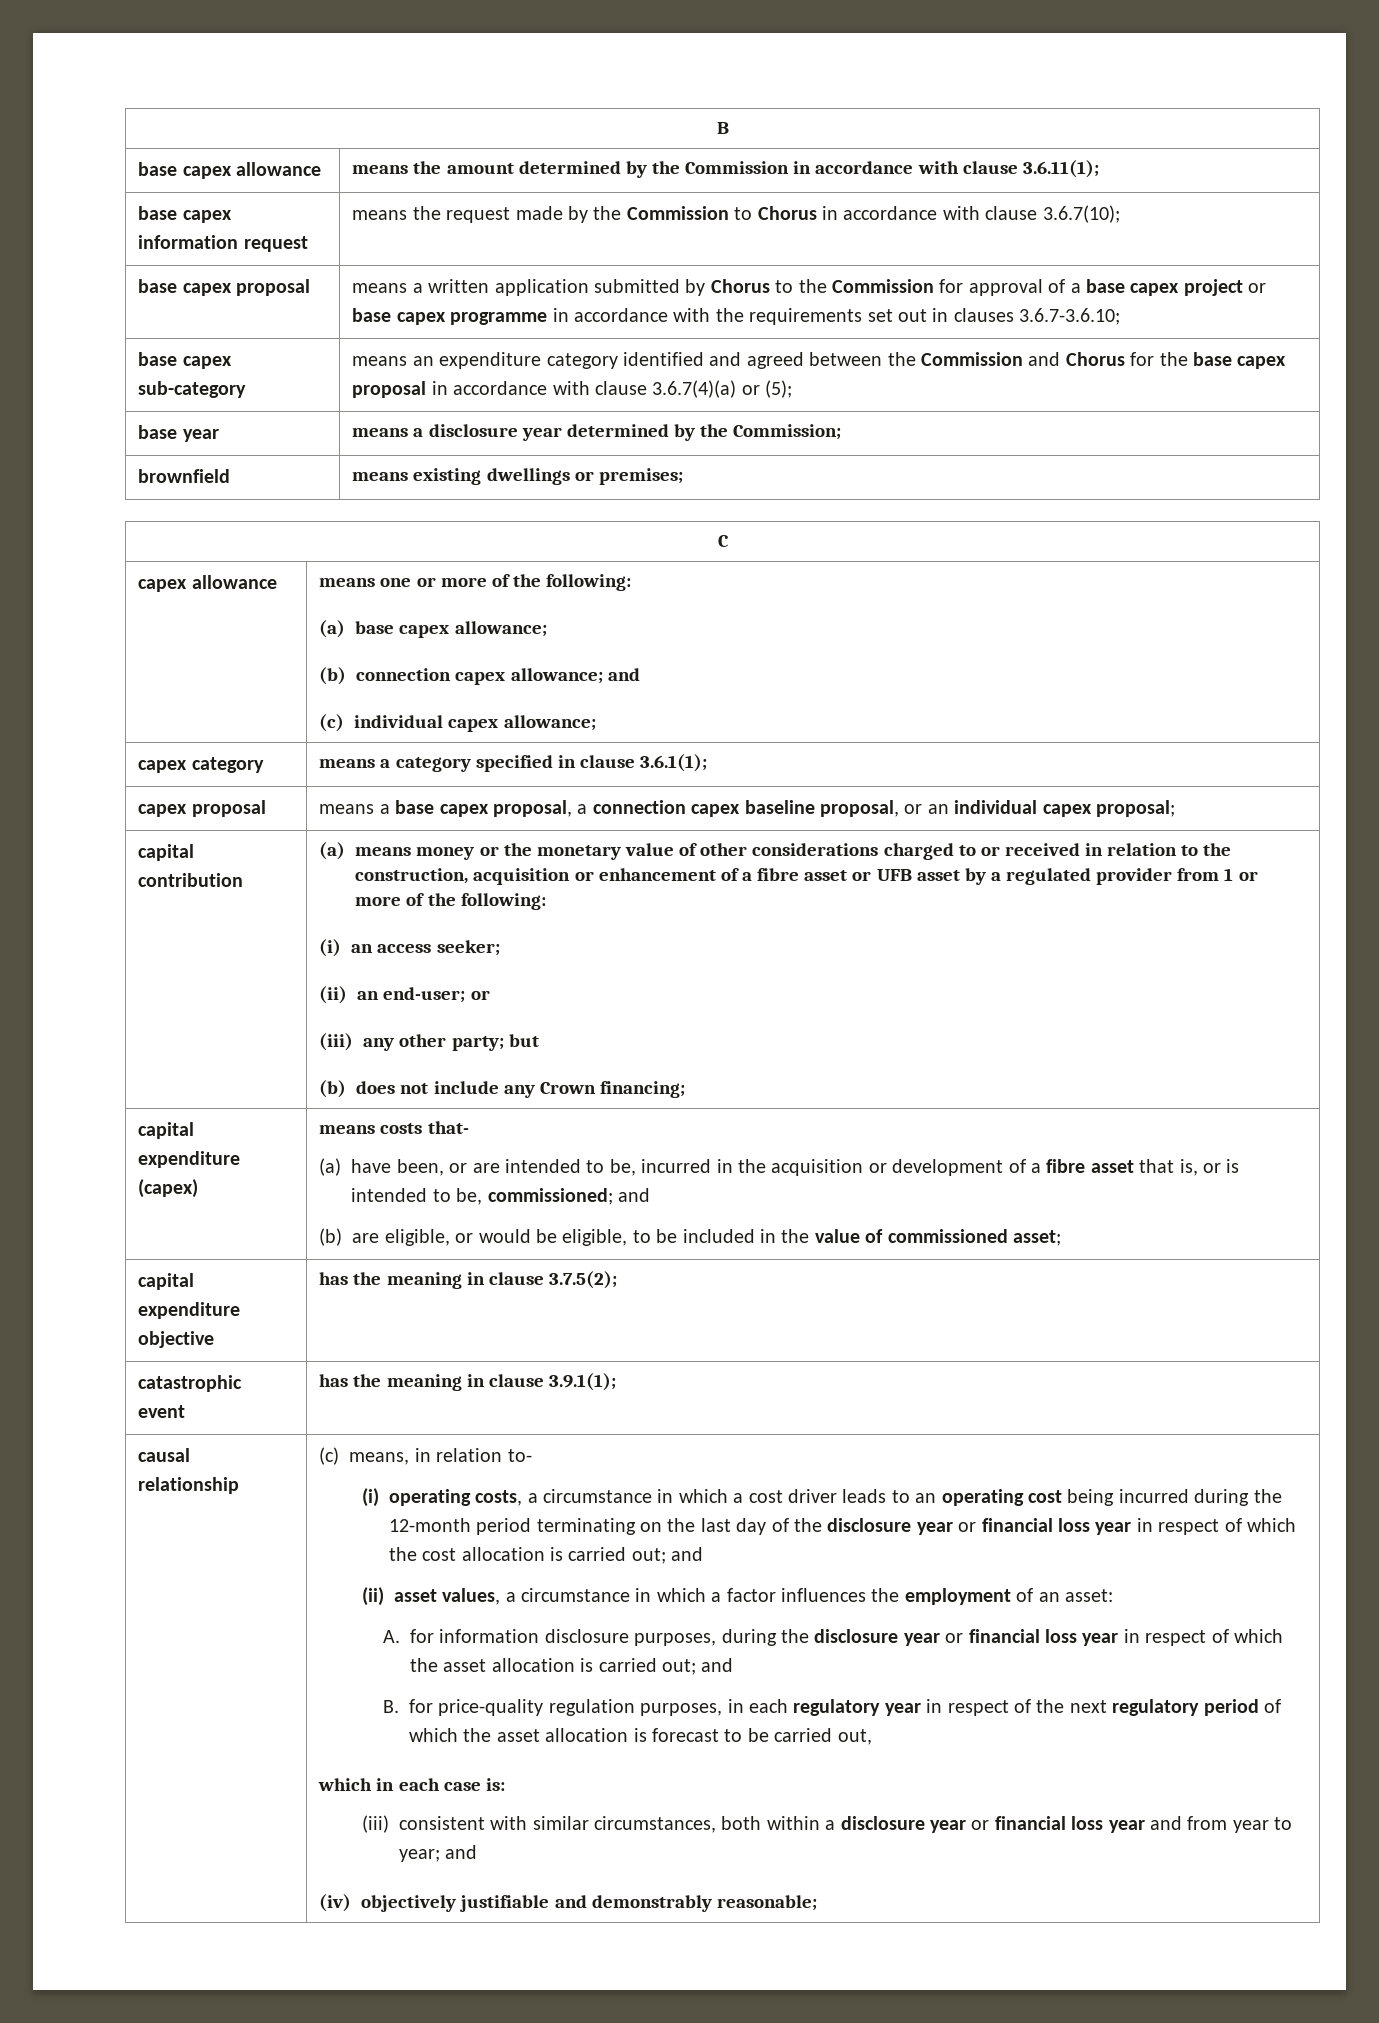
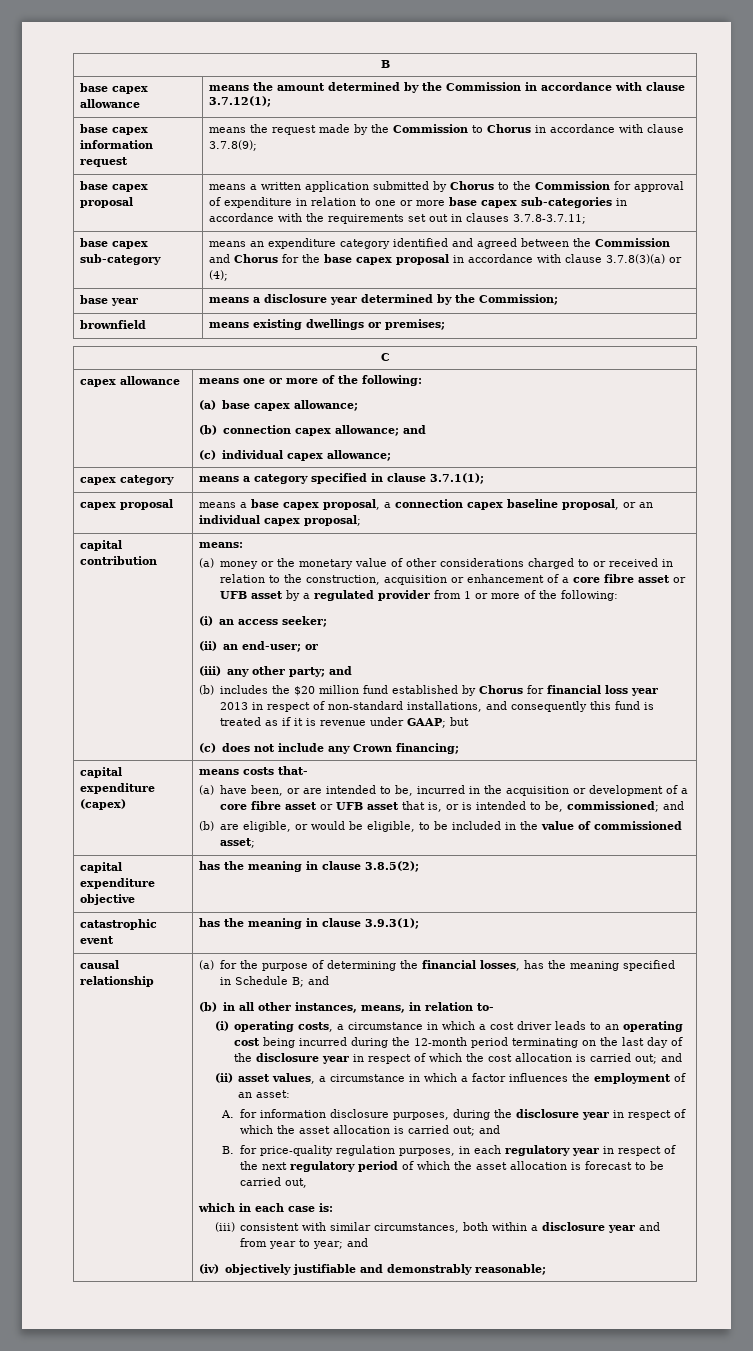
- base capex allowance | means the amount determined by the Commission in accordance with clause 3.6.11(1);
+ base capex allowance | means the amount determined by the Commission in accordance with clause 3.7.12(1);
- base capex information request | means the request made by the Commission to Chorus in accordance with clause 3.6.7(10);
+ base capex information request | means the request made by the Commission to Chorus in accordance with clause 3.7.8(9);
- base capex proposal | means a written application submitted by Chorus to the Commission for approval of a base capex project or base capex programme in accordance with the requirements set out in clauses 3.6.7-3.6.10;
+ base capex proposal | means a written application submitted by Chorus to the Commission for approval of expenditure in relation to one or more base capex sub-categories in accordance with the requirements set out in clauses 3.7.8-3.7.11;
- base capex sub-category | means an expenditure category identified and agreed between the Commission and Chorus for the base capex proposal in accordance with clause 3.6.7(4)(a) or (5);
+ base capex sub-category | means an expenditure category identified and agreed between the Commission and Chorus for the base capex proposal in accordance with clause 3.7.8(3)(a) or (4);
- capex category | means a category specified in clause 3.6.1(1);
+ capex category | means a category specified in clause 3.7.1(1);
- (a) means money or the monetary value of other considerations charged to or received in relation to the construction, acquisition or enhancement of a fibre asset or UFB asset by a regulated provider from 1 or more of the following:
+ means:
+ (a) money or the monetary value of other considerations charged to or received in relation to the construction, acquisition or enhancement of a core fibre asset or UFB asset by a regulated provider from 1 or more of the following:
- (iii) any other party; but
+ (iii) any other party; and
+ (b) includes the $20 million fund established by Chorus for financial loss year 2013 in respect of non-standard installations, and consequently this fund is treated as if it is revenue under GAAP; but
- (b) does not include any Crown financing;
+ (c) does not include any Crown financing;
- (a) have been, or are intended to be, incurred in the acquisition or development of a fibre asset that is, or is intended to be, commissioned; and
+ (a) have been, or are intended to be, incurred in the acquisition or development of a core fibre asset or UFB asset that is, or is intended to be, commissioned; and
- capital expenditure objective | has the meaning in clause 3.7.5(2);
+ capital expenditure objective | has the meaning in clause 3.8.5(2);
- catastrophic event | has the meaning in clause 3.9.1(1);
+ catastrophic event | has the meaning in clause 3.9.3(1);
- (c) means, in relation to-
+ (a) for the purpose of determining the financial losses, has the meaning specified in Schedule B; and
+ (b) in all other instances, means, in relation to-
- (i) operating costs, a circumstance in which a cost driver leads to an operating cost being incurred during the 12-month period terminating on the last day of the disclosure year or financial loss year in respect of which the cost allocation is carried out; and
+ (i) operating costs, a circumstance in which a cost driver leads to an operating cost being incurred during the 12-month period terminating on the last day of the disclosure year in respect of which the cost allocation is carried out; and
- A. for information disclosure purposes, during the disclosure year or financial loss year in respect of which the asset allocation is carried out; and
+ A. for information disclosure purposes, during the disclosure year in respect of which the asset allocation is carried out; and
- (iii) consistent with similar circumstances, both within a disclosure year or financial loss year and from year to year; and
+ (iii) consistent with similar circumstances, both within a disclosure year and from year to year; and

